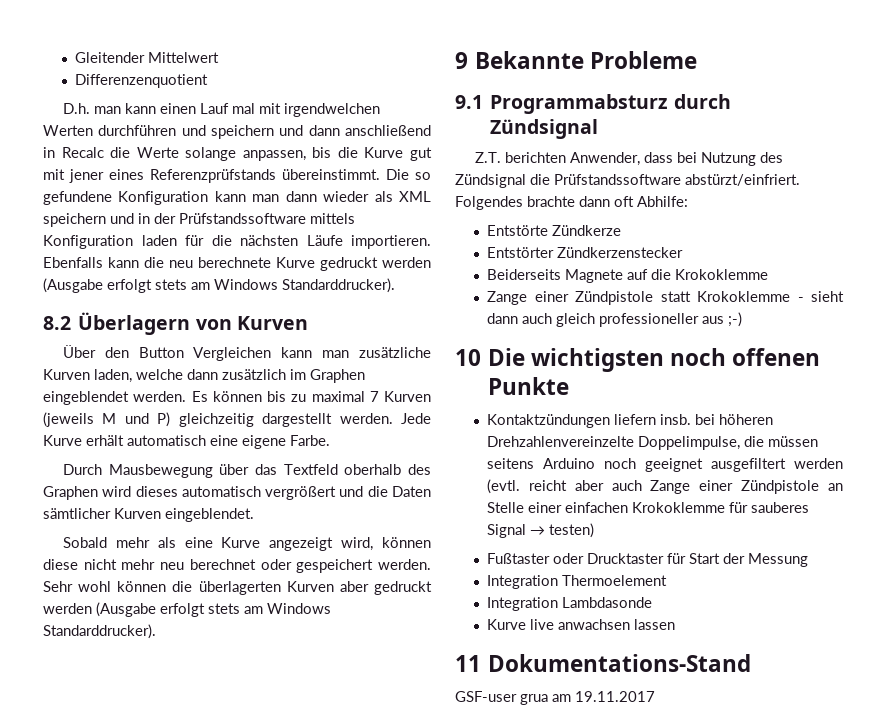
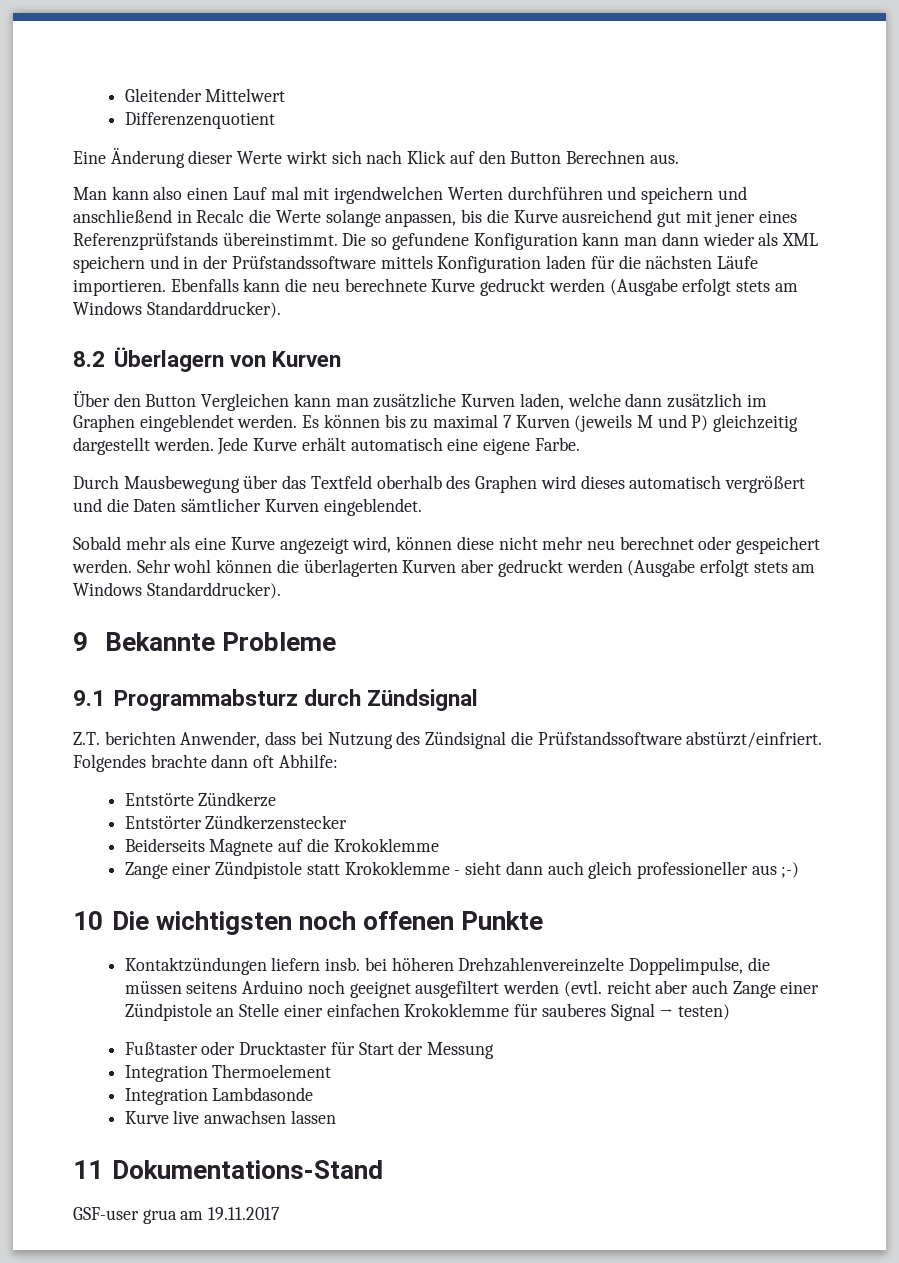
- D.h. man kann einen Lauf mal mit irgendwelchen Werten durchführen und speichern und dann anschließend in Recalc die Werte solange anpassen, bis die Kurve gut mit jener eines Referenzprüfstands übereinstimmt.
+ Eine Änderung dieser Werte wirkt sich nach Klick auf den Button Berechnen aus.
+ Man kann also einen Lauf mal mit irgendwelchen Werten durchführen und speichern und anschließend in Recalc die Werte solange anpassen, bis die Kurve ausreichend gut mit jener eines Referenzprüfstands übereinstimmt.

